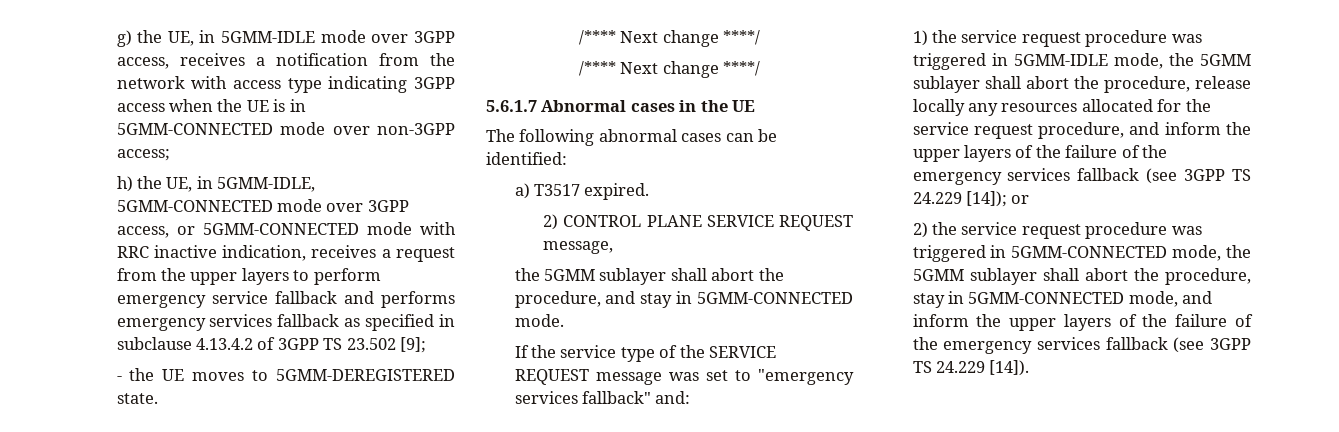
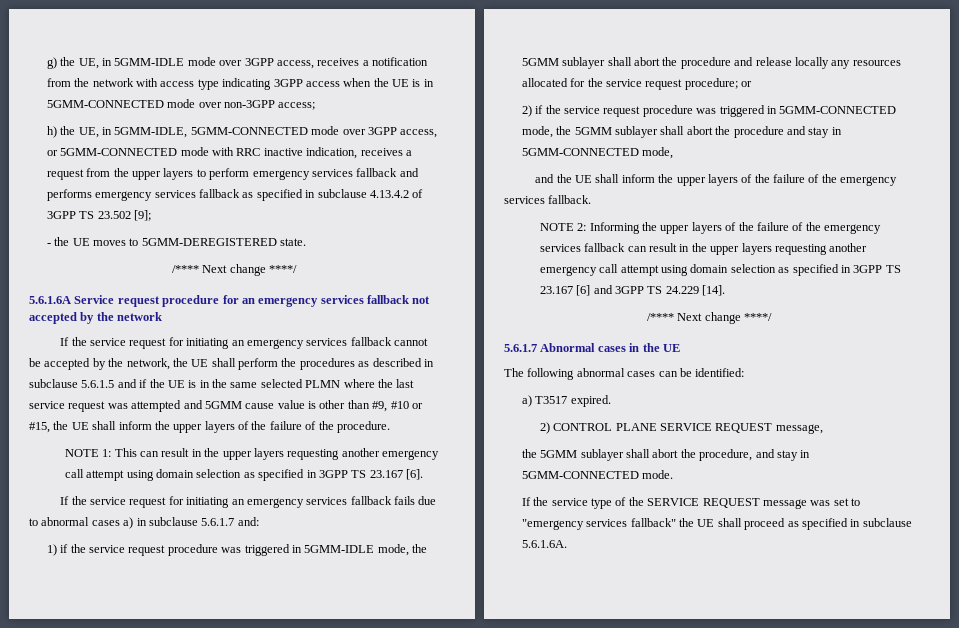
- h) the UE, in 5GMM-IDLE, 5GMM-CONNECTED mode over 3GPP access, or 5GMM-CONNECTED mode with RRC inactive indication, receives a request from the upper layers to perform emergency service fallback and performs emergency services fallback as specified in subclause 4.13.4.2 of 3GPP TS 23.502 [9];
+ h) the UE, in 5GMM-IDLE, 5GMM-CONNECTED mode over 3GPP access, or 5GMM-CONNECTED mode with RRC inactive indication, receives a request from the upper layers to perform emergency services fallback and performs emergency services fallback as specified in subclause 4.13.4.2 of 3GPP TS 23.502 [9];
+ 5.6.1.6A Service request procedure for an emergency services fallback not accepted by the network
+ If the service request for initiating an emergency services fallback cannot be accepted by the network, the UE shall perform the procedures as described in subclause 5.6.1.5 and if the UE is in the same selected PLMN where the last service request was attempted and 5GMM cause value is other than #9, #10 or #15, the UE shall inform the upper layers of the failure of the procedure.
+ NOTE 1: This can result in the upper layers requesting another emergency call attempt using domain selection as specified in 3GPP TS 23.167 [6].
+ If the service request for initiating an emergency services fallback fails due to abnormal cases a) in subclause 5.6.1.7 and:
+ 1) if the service request procedure was triggered in 5GMM-IDLE mode, the 5GMM sublayer shall abort the procedure and release locally any resources allocated for the service request procedure; or
+ 2) if the service request procedure was triggered in 5GMM-CONNECTED mode, the 5GMM sublayer shall abort the procedure and stay in 5GMM-CONNECTED mode,
+ and the UE shall inform the upper layers of the failure of the emergency services fallback.
+ NOTE 2: Informing the upper layers of the failure of the emergency services fallback can result in the upper layers requesting another emergency call attempt using domain selection as specified in 3GPP TS 23.167 [6] and 3GPP TS 24.229 [14].
- If the service type of the SERVICE REQUEST message was set to "emergency services fallback" and:
- 1) the service request procedure was triggered in 5GMM-IDLE mode, the 5GMM sublayer shall abort the procedure, release locally any resources allocated for the service request procedure, and inform the upper layers of the failure of the emergency services fallback (see 3GPP TS 24.229 [14]); or
- 2) the service request procedure was triggered in 5GMM-CONNECTED mode, the 5GMM sublayer shall abort the procedure, stay in 5GMM-CONNECTED mode, and inform the upper layers of the failure of the emergency services fallback (see 3GPP TS 24.229 [14]).
+ If the service type of the SERVICE REQUEST message was set to "emergency services fallback" the UE shall proceed as specified in subclause 5.6.1.6A.

